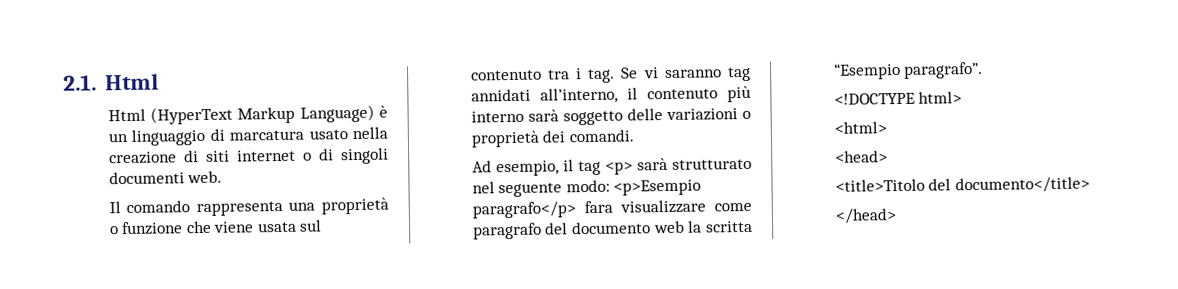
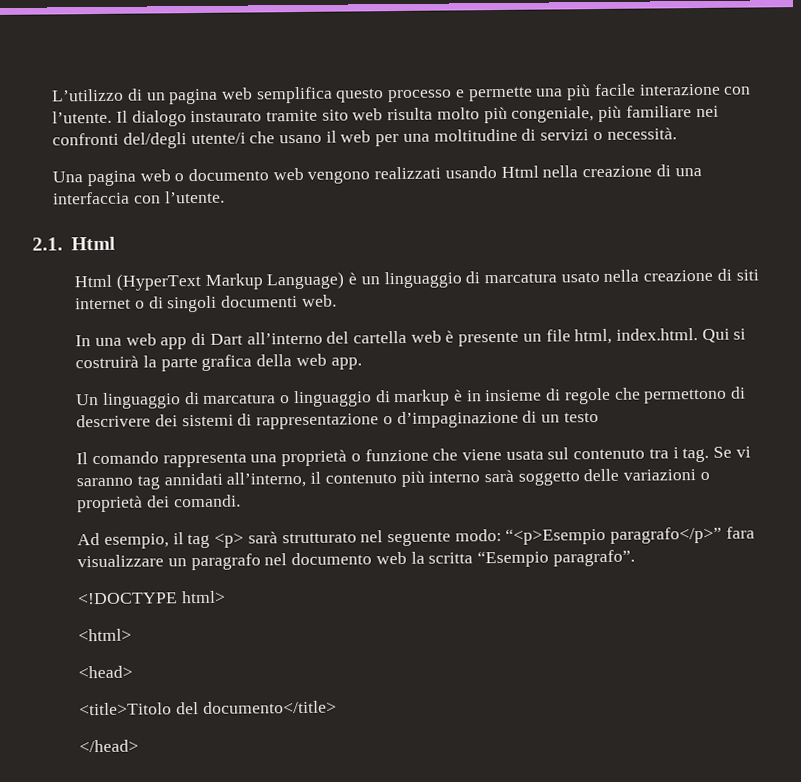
+ L’utilizzo di un pagina web semplifica questo processo e permette una più facile interazione con l’utente. Il dialogo instaurato tramite sito web risulta molto più congeniale, più familiare nei confronti del/degli utente/i che usano il web per una moltitudine di servizi o necessità.
+ Una pagina web o documento web vengono realizzati usando Html nella creazione di una interfaccia con l’utente.
+ In una web app di Dart all’interno del cartella web è presente un file html, index.html. Qui si costruirà la parte grafica della web app.
+ Un linguaggio di marcatura o linguaggio di markup è in insieme di regole che permettono di descrivere dei sistemi di rappresentazione o d’impaginazione di un testo
- Ad esempio, il tag <p> sarà strutturato nel seguente modo: <p>Esempio paragrafo</p> fara visualizzare come paragrafo del documento web la scritta “Esempio paragrafo”.
+ Ad esempio, il tag <p> sarà strutturato nel seguente modo: “<p>Esempio paragrafo</p>” fara visualizzare un paragrafo nel documento web la scritta “Esempio paragrafo”.

